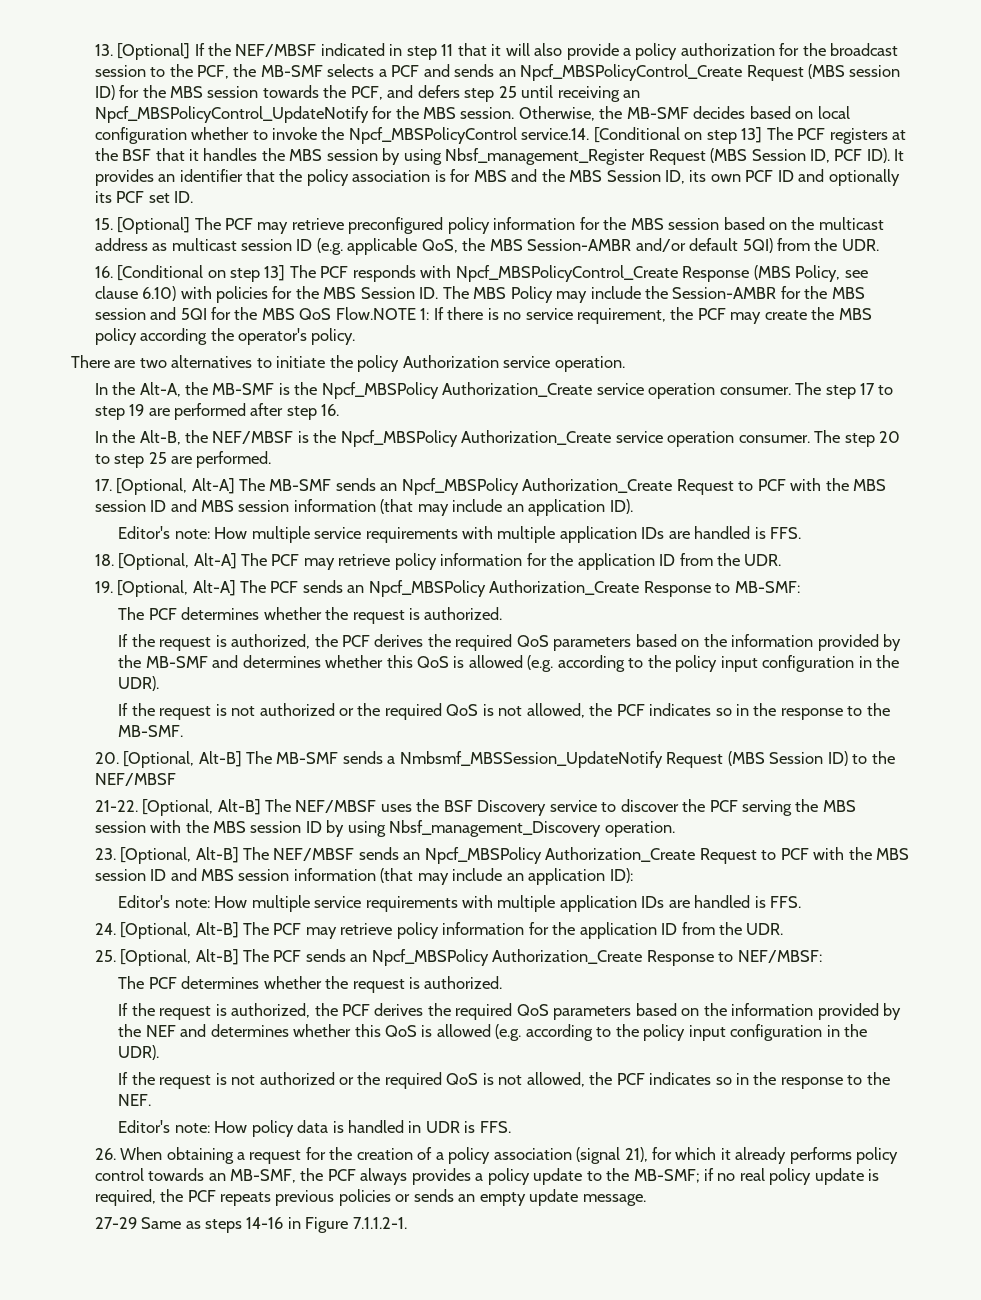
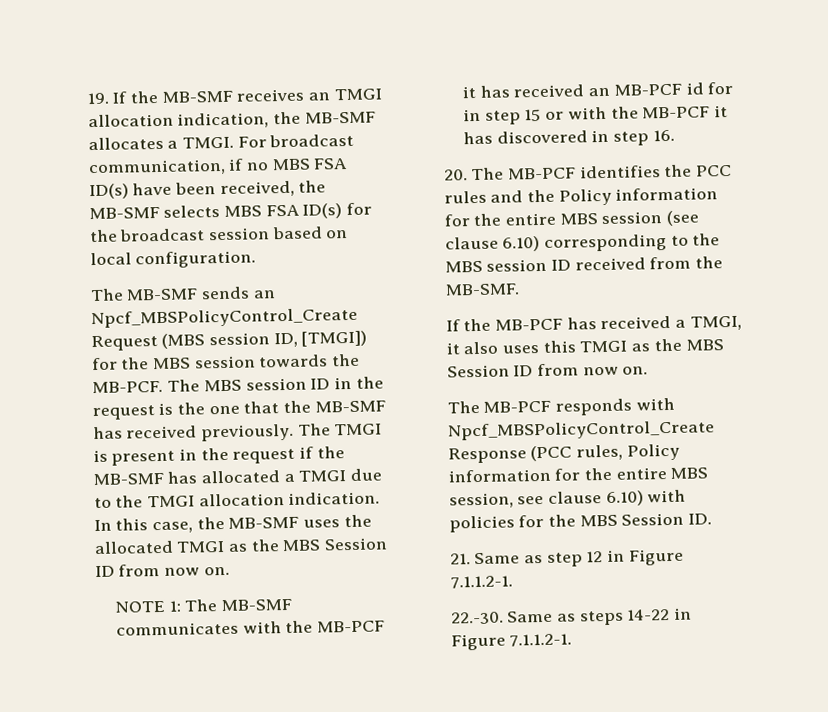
- 13. [Optional] If the NEF/MBSF indicated in step 11 that it will also provide a policy authorization for the broadcast session to the PCF, the MB-SMF selects a PCF and sends an Npcf_MBSPolicyControl_Create Request (MBS session ID) for the MBS session towards the PCF, and defers step 25 until receiving an Npcf_MBSPolicyControl_UpdateNotify for the MBS session. Otherwise, the MB-SMF decides based on local configuration whether to invoke the Npcf_MBSPolicyControl service.14. [Conditional on step 13] The PCF registers at the BSF that it handles the MBS session by using Nbsf_management_Register Request (MBS Session ID, PCF ID). It provides an identifier that the policy association is for MBS and the MBS Session ID, its own PCF ID and optionally its PCF set ID.
- 15. [Optional] The PCF may retrieve preconfigured policy information for the MBS session based on the multicast address as multicast session ID (e.g. applicable QoS, the MBS Session-AMBR and/or default 5QI) from the UDR.
- 16. [Conditional on step 13] The PCF responds with Npcf_MBSPolicyControl_Create Response (MBS Policy, see clause 6.10) with policies for the MBS Session ID. The MBS Policy may include the Session-AMBR for the MBS session and 5QI for the MBS QoS Flow.NOTE 1: If there is no service requirement, the PCF may create the MBS policy according the operator's policy.
- There are two alternatives to initiate the policy Authorization service operation.
- In the Alt-A, the MB-SMF is the Npcf_MBSPolicy Authorization_Create service operation consumer. The step 17 to step 19 are performed after step 16.
- In the Alt-B, the NEF/MBSF is the Npcf_MBSPolicy Authorization_Create service operation consumer. The step 20 to step 25 are performed.
- 17. [Optional, Alt-A] The MB-SMF sends an Npcf_MBSPolicy Authorization_Create Request to PCF with the MBS session ID and MBS session information (that may include an application ID).
- Editor's note: How multiple service requirements with multiple application IDs are handled is FFS.
- 18. [Optional, Alt-A] The PCF may retrieve policy information for the application ID from the UDR.
- 19. [Optional, Alt-A] The PCF sends an Npcf_MBSPolicy Authorization_Create Response to MB-SMF:
- The PCF determines whether the request is authorized.
- If the request is authorized, the PCF derives the required QoS parameters based on the information provided by the MB-SMF and determines whether this QoS is allowed (e.g. according to the policy input configuration in the UDR).
- If the request is not authorized or the required QoS is not allowed, the PCF indicates so in the response to the MB-SMF.
- 20. [Optional, Alt-B] The MB-SMF sends a Nmbsmf_MBSSession_UpdateNotify Request (MBS Session ID) to the NEF/MBSF
- 21-22. [Optional, Alt-B] The NEF/MBSF uses the BSF Discovery service to discover the PCF serving the MBS session with the MBS session ID by using Nbsf_management_Discovery operation.
- 23. [Optional, Alt-B] The NEF/MBSF sends an Npcf_MBSPolicy Authorization_Create Request to PCF with the MBS session ID and MBS session information (that may include an application ID):
- Editor's note: How multiple service requirements with multiple application IDs are handled is FFS.
- 24. [Optional, Alt-B] The PCF may retrieve policy information for the application ID from the UDR.
- 25. [Optional, Alt-B] The PCF sends an Npcf_MBSPolicy Authorization_Create Response to NEF/MBSF:
- The PCF determines whether the request is authorized.
- If the request is authorized, the PCF derives the required QoS parameters based on the information provided by the NEF and determines whether this QoS is allowed (e.g. according to the policy input configuration in the UDR).
- If the request is not authorized or the required QoS is not allowed, the PCF indicates so in the response to the NEF.
- Editor's note: How policy data is handled in UDR is FFS.
- 26. When obtaining a request for the creation of a policy association (signal 21), for which it already performs policy control towards an MB-SMF, the PCF always provides a policy update to the MB-SMF; if no real policy update is required, the PCF repeats previous policies or sends an empty update message.
- 27-29 Same as steps 14-16 in Figure 7.1.1.2-1.
+ 19. If the MB-SMF receives an TMGI allocation indication, the MB-SMF allocates a TMGI. For broadcast communication, if no MBS FSA ID(s) have been received, the MB-SMF selects MBS FSA ID(s) for the broadcast session based on local configuration.
+ The MB-SMF sends an Npcf_MBSPolicyControl_Create Request (MBS session ID, [TMGI]) for the MBS session towards the MB-PCF. The MBS session ID in the request is the one that the MB-SMF has received previously. The TMGI is present in the request if the MB-SMF has allocated a TMGI due to the TMGI allocation indication. In this case, the MB-SMF uses the allocated TMGI as the MBS Session ID from now on.
+ NOTE 1: The MB-SMF communicates with the MB-PCF it has received an MB-PCF id for in step 15 or with the MB-PCF it has discovered in step 16.
+ 20. The MB-PCF identifies the PCC rules and the Policy information for the entire MBS session (see clause 6.10) corresponding to the MBS session ID received from the MB-SMF.
+ If the MB-PCF has received a TMGI, it also uses this TMGI as the MBS Session ID from now on.
+ The MB-PCF responds with Npcf_MBSPolicyControl_Create Response (PCC rules, Policy information for the entire MBS session, see clause 6.10) with policies for the MBS Session ID.
+ 21. Same as step 12 in Figure 7.1.1.2-1.
+ 22.-30. Same as steps 14-22 in Figure 7.1.1.2-1.

